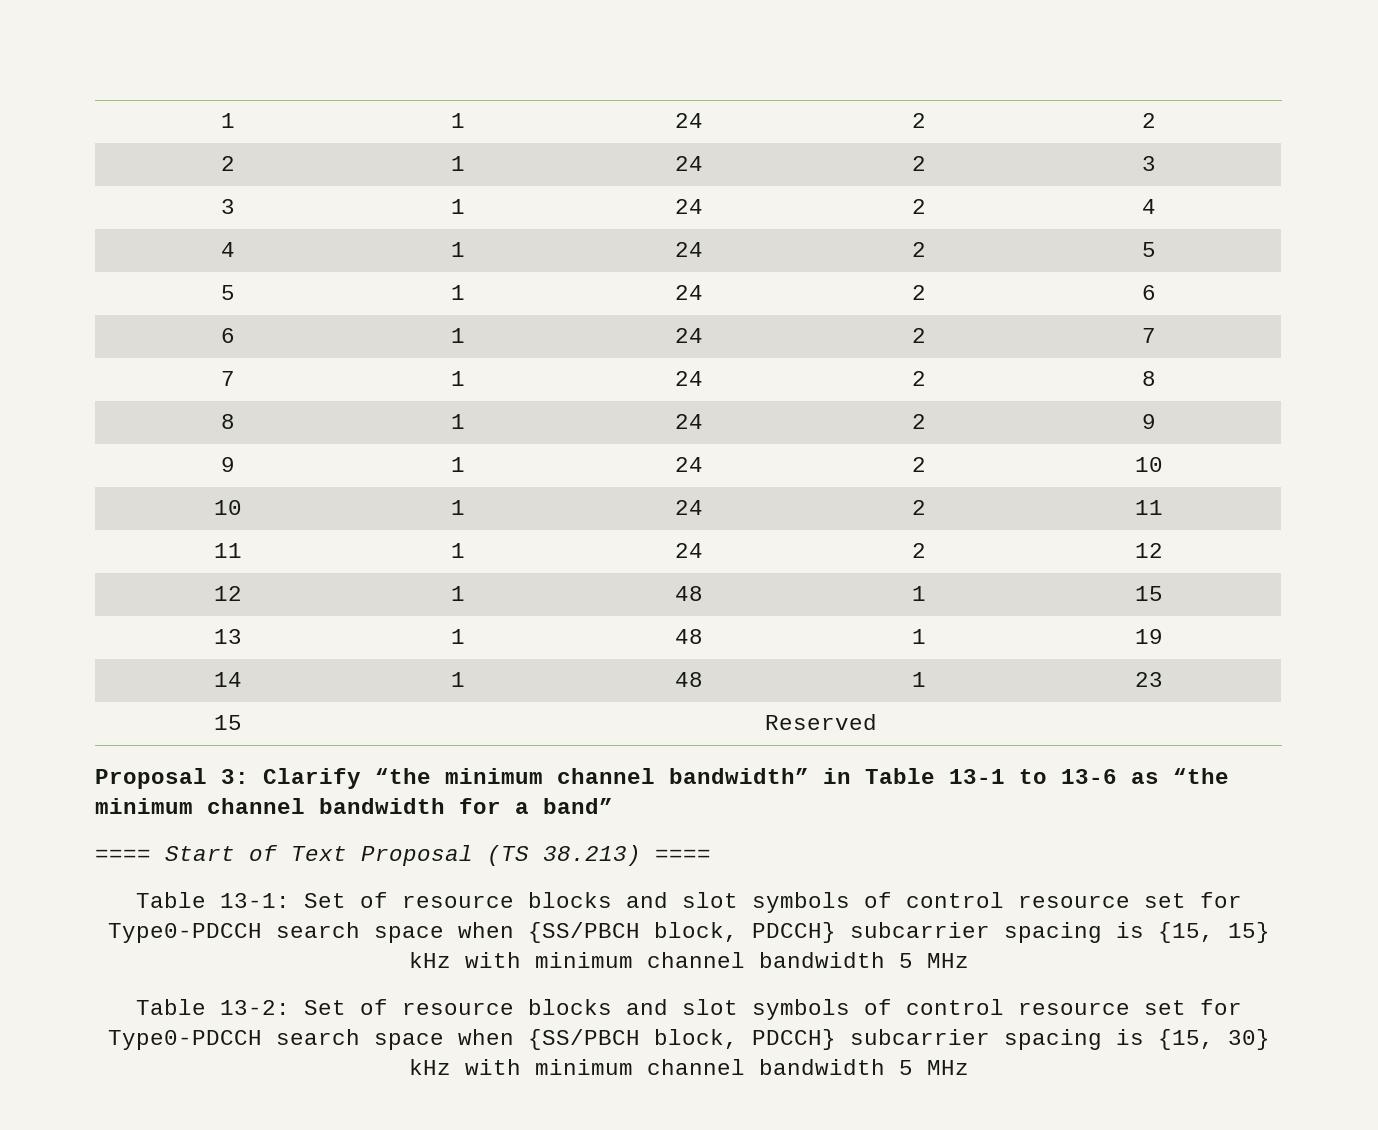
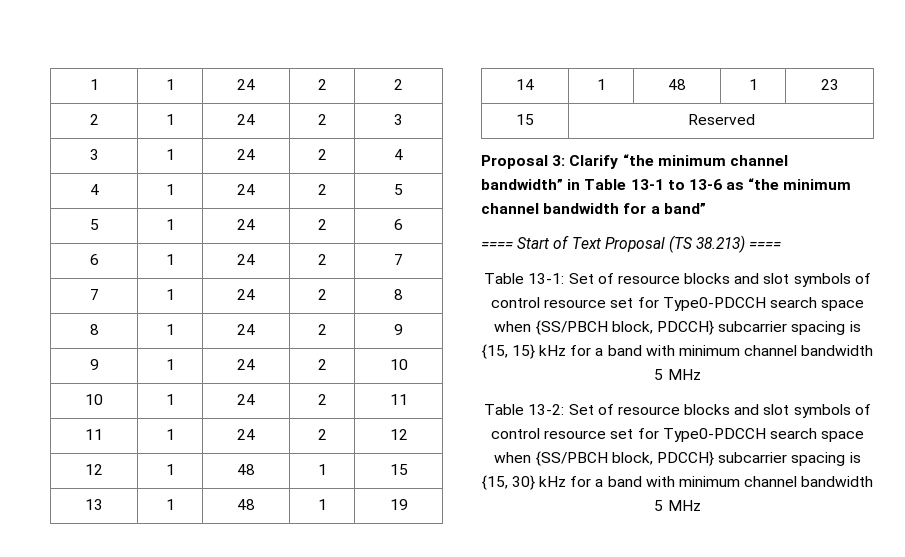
- Table 13-1: Set of resource blocks and slot symbols of control resource set for Type0-PDCCH search space when {SS/PBCH block, PDCCH} subcarrier spacing is {15, 15} kHz with minimum channel bandwidth 5 MHz
+ Table 13-1: Set of resource blocks and slot symbols of control resource set for Type0-PDCCH search space when {SS/PBCH block, PDCCH} subcarrier spacing is {15, 15} kHz for a band with minimum channel bandwidth 5 MHz
- Table 13-2: Set of resource blocks and slot symbols of control resource set for Type0-PDCCH search space when {SS/PBCH block, PDCCH} subcarrier spacing is {15, 30} kHz with minimum channel bandwidth 5 MHz
+ Table 13-2: Set of resource blocks and slot symbols of control resource set for Type0-PDCCH search space when {SS/PBCH block, PDCCH} subcarrier spacing is {15, 30} kHz for a band with minimum channel bandwidth 5 MHz

